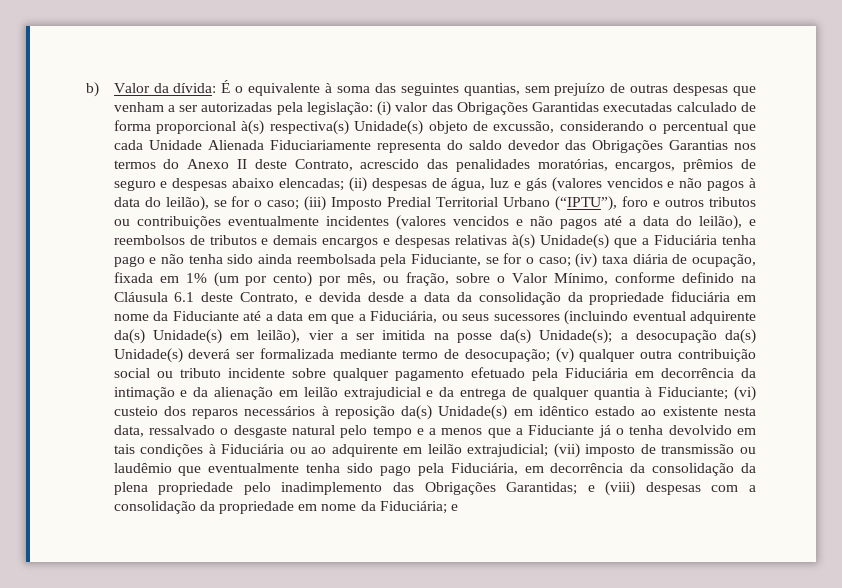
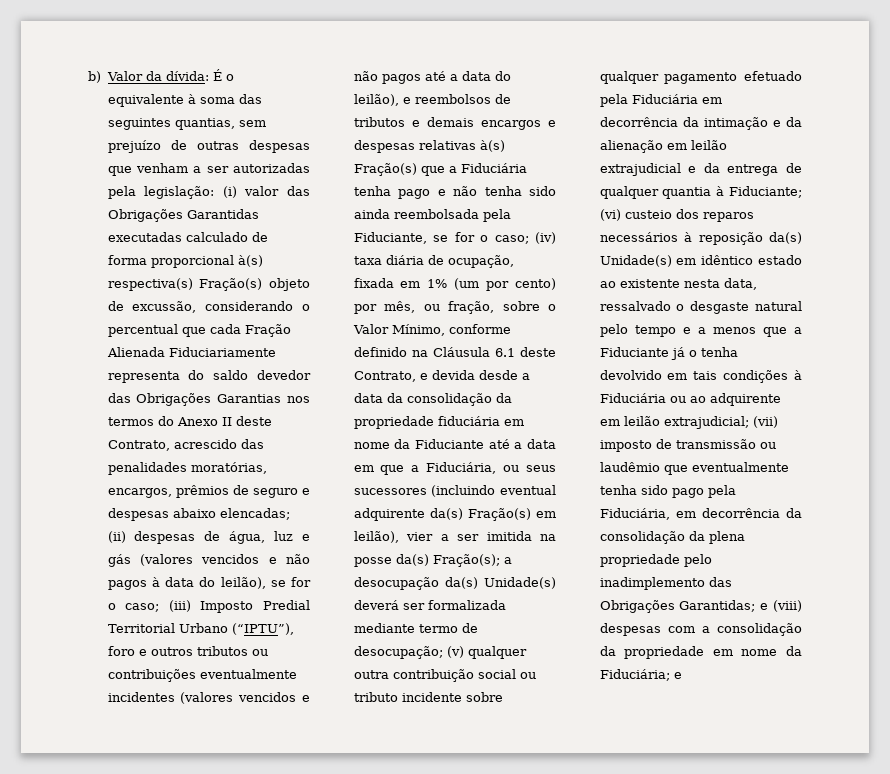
- (i) valor das Obrigações Garantidas executadas calculado de forma proporcional à(s) respectiva(s) Unidade(s) objeto de excussão, considerando o percentual que cada Unidade Alienada Fiduciariamente representa do saldo devedor das Obrigações Garantias nos termos do Anexo II deste Contrato, acrescido das penalidades moratórias, encargos, prêmios de seguro e despesas abaixo elencadas;
+ (i) valor das Obrigações Garantidas executadas calculado de forma proporcional à(s) respectiva(s) Fração(s) objeto de excussão, considerando o percentual que cada Fração Alienada Fiduciariamente representa do saldo devedor das Obrigações Garantias nos termos do Anexo II deste Contrato, acrescido das penalidades moratórias, encargos, prêmios de seguro e despesas abaixo elencadas;
- (iii) Imposto Predial Territorial Urbano (“IPTU”), foro e outros tributos ou contribuições eventualmente incidentes (valores vencidos e não pagos até a data do leilão), e reembolsos de tributos e demais encargos e despesas relativas à(s) Unidade(s) que a Fiduciária tenha pago e não tenha sido ainda reembolsada pela Fiduciante, se for o caso;
+ (iii) Imposto Predial Territorial Urbano (“IPTU”), foro e outros tributos ou contribuições eventualmente incidentes (valores vencidos e não pagos até a data do leilão), e reembolsos de tributos e demais encargos e despesas relativas à(s) Fração(s) que a Fiduciária tenha pago e não tenha sido ainda reembolsada pela Fiduciante, se for o caso;
- (iv) taxa diária de ocupação, fixada em 1% (um por cento) por mês, ou fração, sobre o Valor Mínimo, conforme definido na Cláusula 6.1 deste Contrato, e devida desde a data da consolidação da propriedade fiduciária em nome da Fiduciante até a data em que a Fiduciária, ou seus sucessores (incluindo eventual adquirente da(s) Unidade(s) em leilão), vier a ser imitida na posse da(s) Unidade(s);
+ (iv) taxa diária de ocupação, fixada em 1% (um por cento) por mês, ou fração, sobre o Valor Mínimo, conforme definido na Cláusula 6.1 deste Contrato, e devida desde a data da consolidação da propriedade fiduciária em nome da Fiduciante até a data em que a Fiduciária, ou seus sucessores (incluindo eventual adquirente da(s) Fração(s) em leilão), vier a ser imitida na posse da(s) Fração(s);

